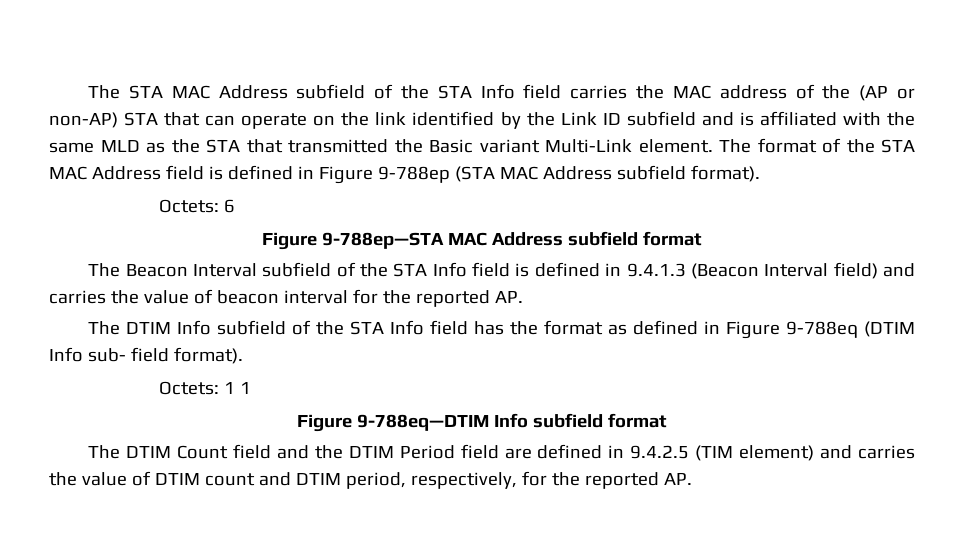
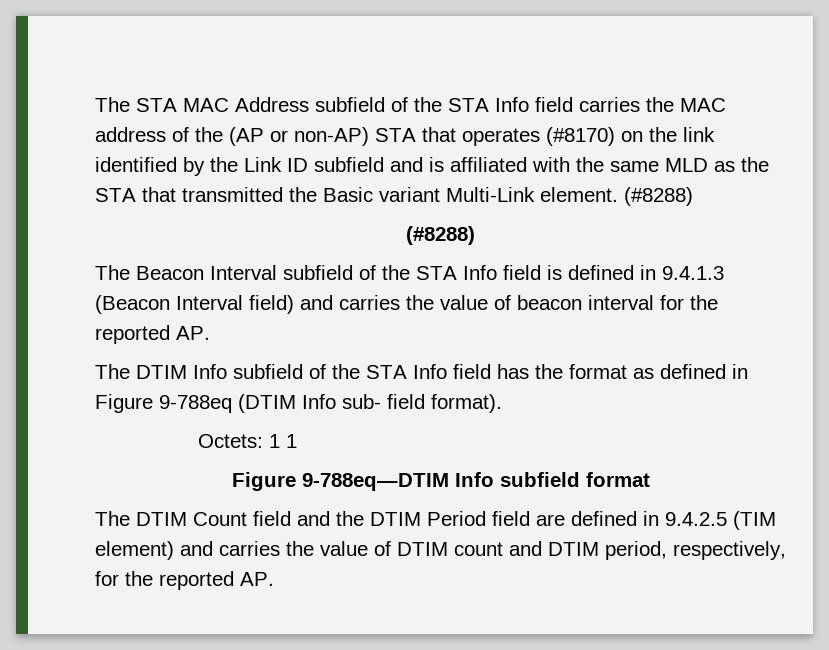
- The STA MAC Address subfield of the STA Info field carries the MAC address of the (AP or non-AP) STA that can operate on the link identified by the Link ID subfield and is affiliated with the same MLD as the STA that transmitted the Basic variant Multi-Link element. The format of the STA MAC Address field is defined in Figure 9-788ep (STA MAC Address subfield format).
- Octets: 6
- Figure 9-788ep—STA MAC Address subfield format
+ The STA MAC Address subfield of the STA Info field carries the MAC address of the (AP or non-AP) STA that operates (#8170) on the link identified by the Link ID subfield and is affiliated with the same MLD as the STA that transmitted the Basic variant Multi-Link element. (#8288)
+ (#8288)

